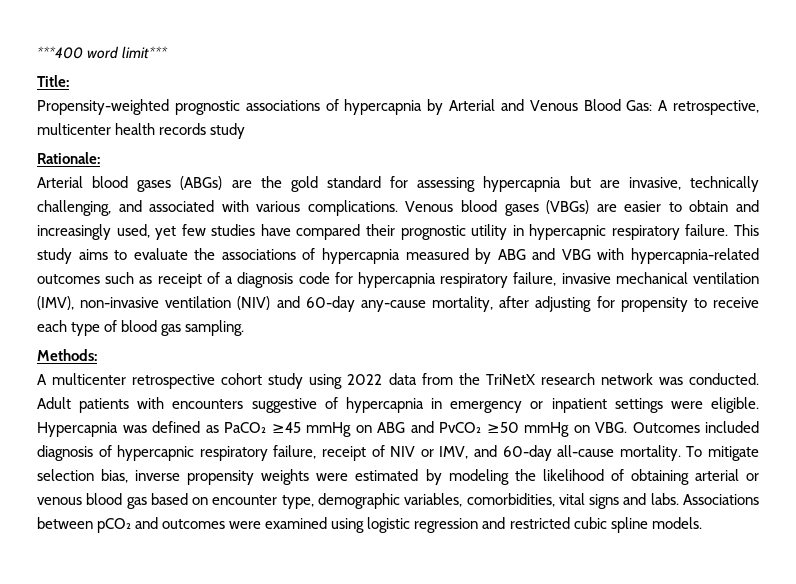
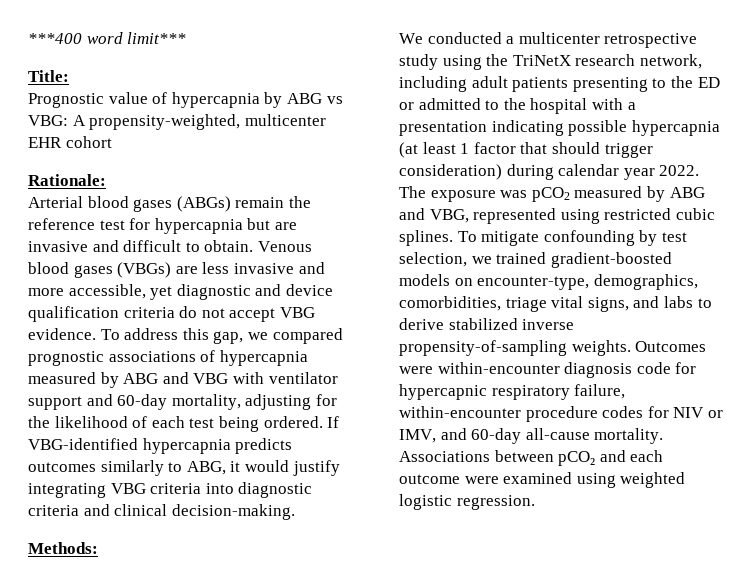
- Propensity-weighted prognostic associations of hypercapnia by Arterial and Venous Blood Gas: A retrospective, multicenter health records study
+ Prognostic value of hypercapnia by ABG vs VBG: A propensity-weighted, multicenter EHR cohort
- Arterial blood gases (ABGs) are the gold standard for assessing hypercapnia but are invasive, technically challenging, and associated with various complications.
+ Arterial blood gases (ABGs) remain the reference test for hypercapnia but are invasive and difficult to obtain.
- Venous blood gases (VBGs) are easier to obtain and increasingly used, yet few studies have compared their prognostic utility in hypercapnic respiratory failure. This study aims to evaluate the associations of hypercapnia measured by ABG and VBG with hypercapnia-related outcomes such as receipt of a diagnosis code for hypercapnia respiratory failure, invasive mechanical ventilation (IMV), non-invasive ventilation (NIV) and 60-day any-cause mortality, after adjusting for propensity to receive each type of blood gas sampling.
+ Venous blood gases (VBGs) are less invasive and more accessible, yet diagnostic and device qualification criteria do not accept VBG evidence. To address this gap, we compared prognostic associations of hypercapnia measured by ABG and VBG with ventilator support and 60-day mortality, adjusting for the likelihood of each test being ordered. If VBG-identified hypercapnia predicts outcomes similarly to ABG, it would justify integrating VBG criteria into diagnostic criteria and clinical decision-making.
  Methods:
- A multicenter retrospective cohort study using 2022 data from the TriNetX research network was conducted. Adult patients with encounters suggestive of hypercapnia in emergency or inpatient settings were eligible. Hypercapnia was defined as PaCO₂ ≥45 mmHg on ABG and PvCO₂ ≥50 mmHg on VBG. Outcomes included diagnosis of hypercapnic respiratory failure, receipt of NIV or IMV, and 60-day all-cause mortality.
+ We conducted a multicenter retrospective study using the TriNetX research network, including adult patients presenting to the ED or admitted to the hospital with a presentation indicating possible hypercapnia (at least 1 factor that should trigger consideration) during calendar year 2022. The exposure was pCO2 measured by ABG and VBG, represented using restricted cubic splines. To mitigate confounding by test selection, we trained gradient-boosted models on encounter-type, demographics, comorbidities, triage vital signs, and labs to derive stabilized inverse propensity-of-sampling weights. Outcomes were within-encounter diagnosis code for hypercapnic respiratory failure, within-encounter procedure codes for NIV or IMV, and 60-day all-cause mortality.
- To mitigate selection bias, inverse propensity weights were estimated by modeling the likelihood of obtaining arterial or venous blood gas based on encounter type, demographic variables, comorbidities, vital signs and labs.
- Associations between pCO₂ and outcomes were examined using logistic regression and restricted cubic spline models.
+ Associations between pCO₂ and each outcome were examined using weighted logistic regression.

